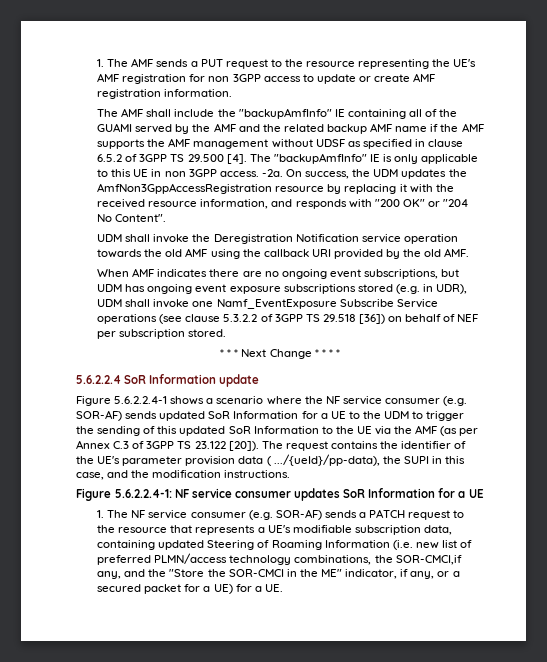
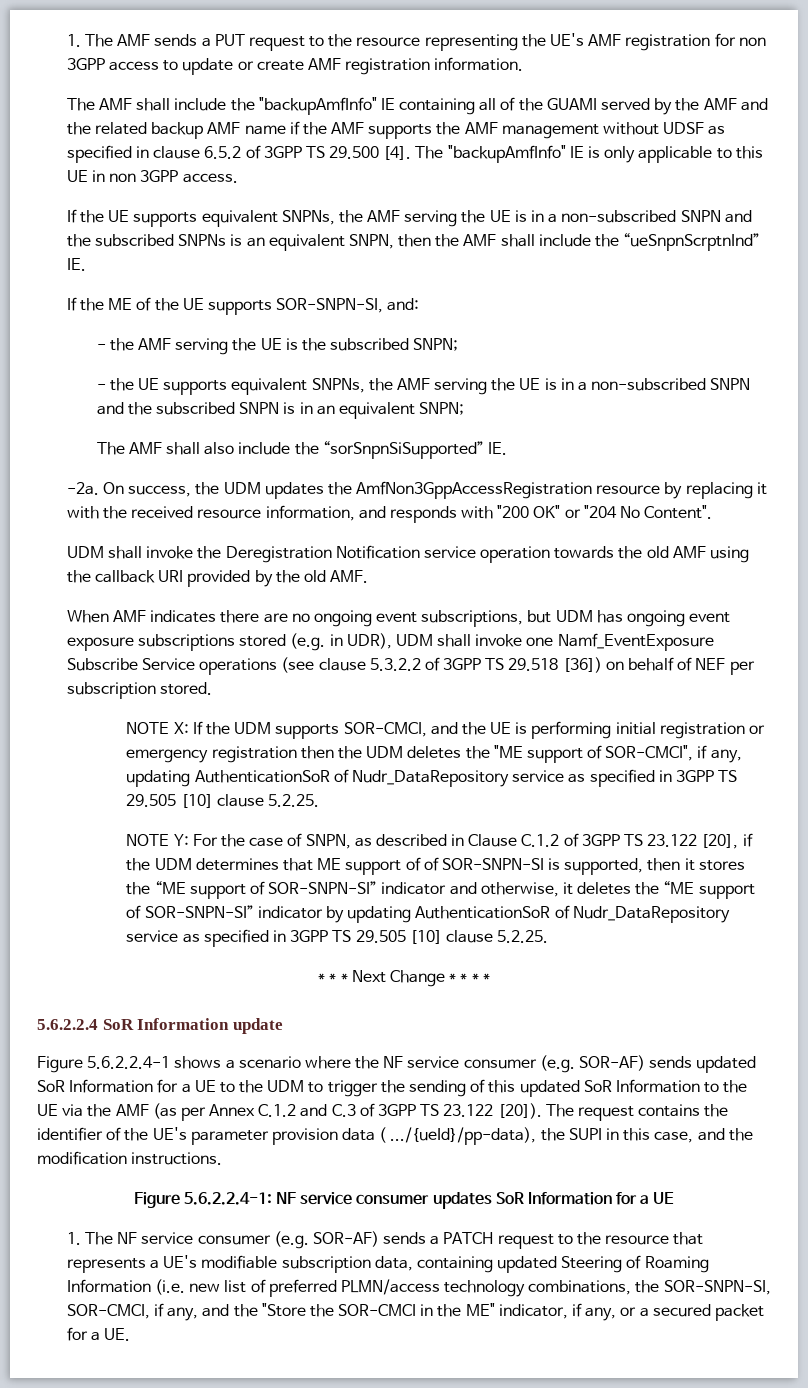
- The "backupAmfInfo" IE is only applicable to this UE in non 3GPP access. -2a.
+ The "backupAmfInfo" IE is only applicable to this UE in non 3GPP access.
+ If the UE supports equivalent SNPNs, the AMF serving the UE is in a non-subscribed SNPN and the subscribed SNPNs is an equivalent SNPN, then the AMF shall include the “ueSnpnScrptnInd” IE.
+ If the ME of the UE supports SOR-SNPN-SI, and:
+ - the AMF serving the UE is the subscribed SNPN;
+ - the UE supports equivalent SNPNs, the AMF serving the UE is in a non-subscribed SNPN and the subscribed SNPN is in an equivalent SNPN;
+ The AMF shall also include the “sorSnpnSiSupported” IE.
+ -2a.
+ NOTE X: If the UDM supports SOR-CMCI, and the UE is performing initial registration or emergency registration then the UDM deletes the "ME support of SOR-CMCI", if any, updating AuthenticationSoR of Nudr_DataRepository service as specified in 3GPP TS 29.505 [10] clause 5.2.25.
+ NOTE Y: For the case of SNPN, as described in Clause C.1.2 of 3GPP TS 23.122 [20], if the UDM determines that ME support of of SOR-SNPN-SI is supported, then it stores the “ME support of SOR-SNPN-SI” indicator and otherwise, it deletes the “ME support of SOR-SNPN-SI” indicator by updating AuthenticationSoR of Nudr_DataRepository service as specified in 3GPP TS 29.505 [10] clause 5.2.25.
- Figure 5.6.2.2.4-1 shows a scenario where the NF service consumer (e.g. SOR-AF) sends updated SoR Information for a UE to the UDM to trigger the sending of this updated SoR Information to the UE via the AMF (as per Annex C.3 of 3GPP TS 23.122 [20]).
+ Figure 5.6.2.2.4-1 shows a scenario where the NF service consumer (e.g. SOR-AF) sends updated SoR Information for a UE to the UDM to trigger the sending of this updated SoR Information to the UE via the AMF (as per Annex C.1.2 and C.3 of 3GPP TS 23.122 [20]).
- 1. The NF service consumer (e.g. SOR-AF) sends a PATCH request to the resource that represents a UE's modifiable subscription data, containing updated Steering of Roaming Information (i.e. new list of preferred PLMN/access technology combinations, the SOR-CMCI,if any, and the "Store the SOR-CMCI in the ME" indicator, if any, or a secured packet for a UE) for a UE.
+ 1. The NF service consumer (e.g. SOR-AF) sends a PATCH request to the resource that represents a UE's modifiable subscription data, containing updated Steering of Roaming Information (i.e. new list of preferred PLMN/access technology combinations, the SOR-SNPN-SI, SOR-CMCI, if any, and the "Store the SOR-CMCI in the ME" indicator, if any, or a secured packet for a UE.

